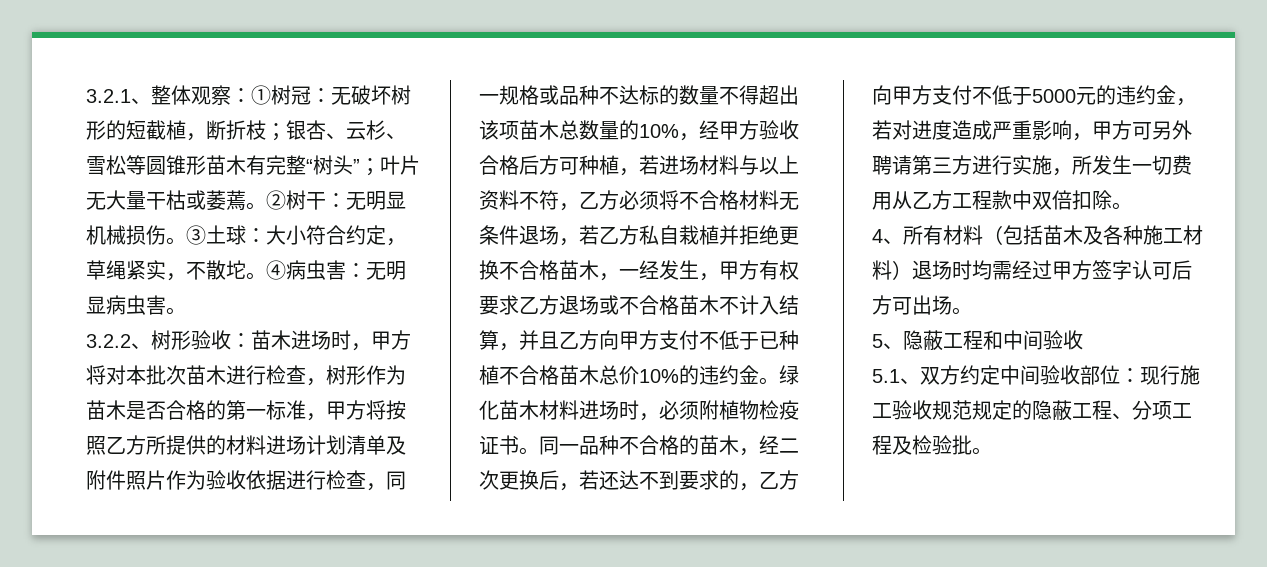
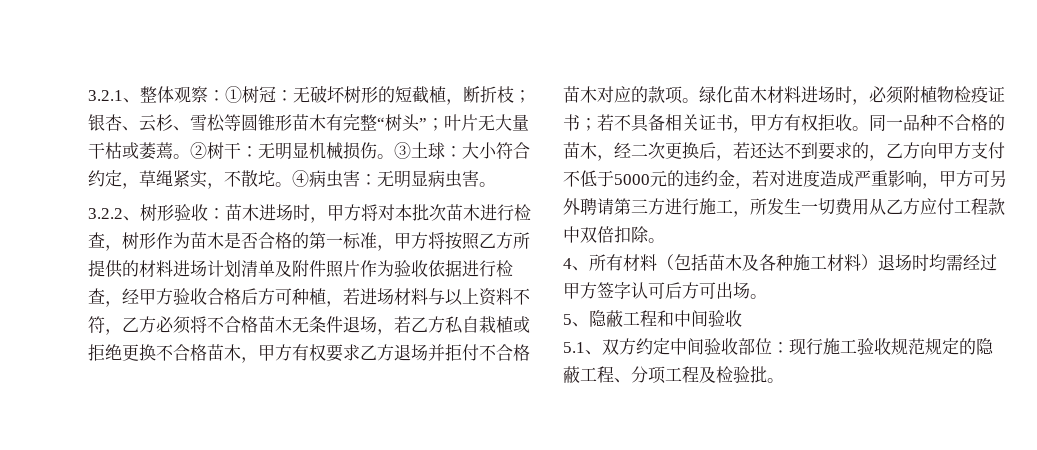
- 苗木进场时，甲方将对本批次苗木进行检查，树形作为苗木是否合格的第一标准，甲方将按照乙方所提供的材料进场计划清单及附件照片作为验收依据进行检查，同一规格或品种不达标的数量不得超出该项苗木总数量的10%，经甲方验收合格后方可种植，若进场材料与以上资料不符，乙方必须将不合格材料无条件退场，若乙方私自栽植并拒绝更换不合格苗木，一经发生，甲方有权要求乙方退场或不合格苗木不计入结算，并且乙方向甲方支付不低于已种植不合格苗木总价10%的违约金。
+ 苗木进场时，甲方将对本批次苗木进行检查，树形作为苗木是否合格的第一标准，甲方将按照乙方所提供的材料进场计划清单及附件照片作为验收依据进行检查，经甲方验收合格后方可种植，若进场材料与以上资料不符，乙方必须将不合格苗木无条件退场，若乙方私自栽植或拒绝更换不合格苗木，甲方有权要求乙方退场并拒付不合格苗木对应的款项。
- 绿化苗木材料进场时，必须附植物检疫证书。
+ 绿化苗木材料进场时，必须附植物检疫证书；若不具备相关证书，甲方有权拒收。
- 同一品种不合格的苗木，经二次更换后，若还达不到要求的，乙方向甲方支付不低于5000元的违约金，若对进度造成严重影响，甲方可另外聘请第三方进行实施，所发生一切费用从乙方工程款中双倍扣除。
+ 同一品种不合格的苗木，经二次更换后，若还达不到要求的，乙方向甲方支付不低于5000元的违约金，若对进度造成严重影响，甲方可另外聘请第三方进行施工，所发生一切费用从乙方应付工程款中双倍扣除。

